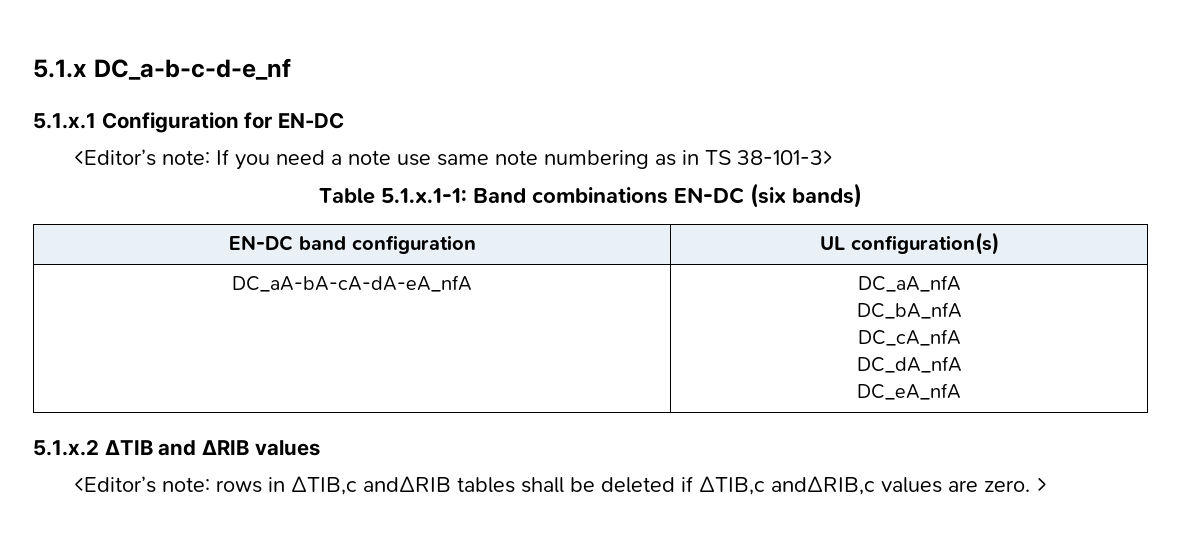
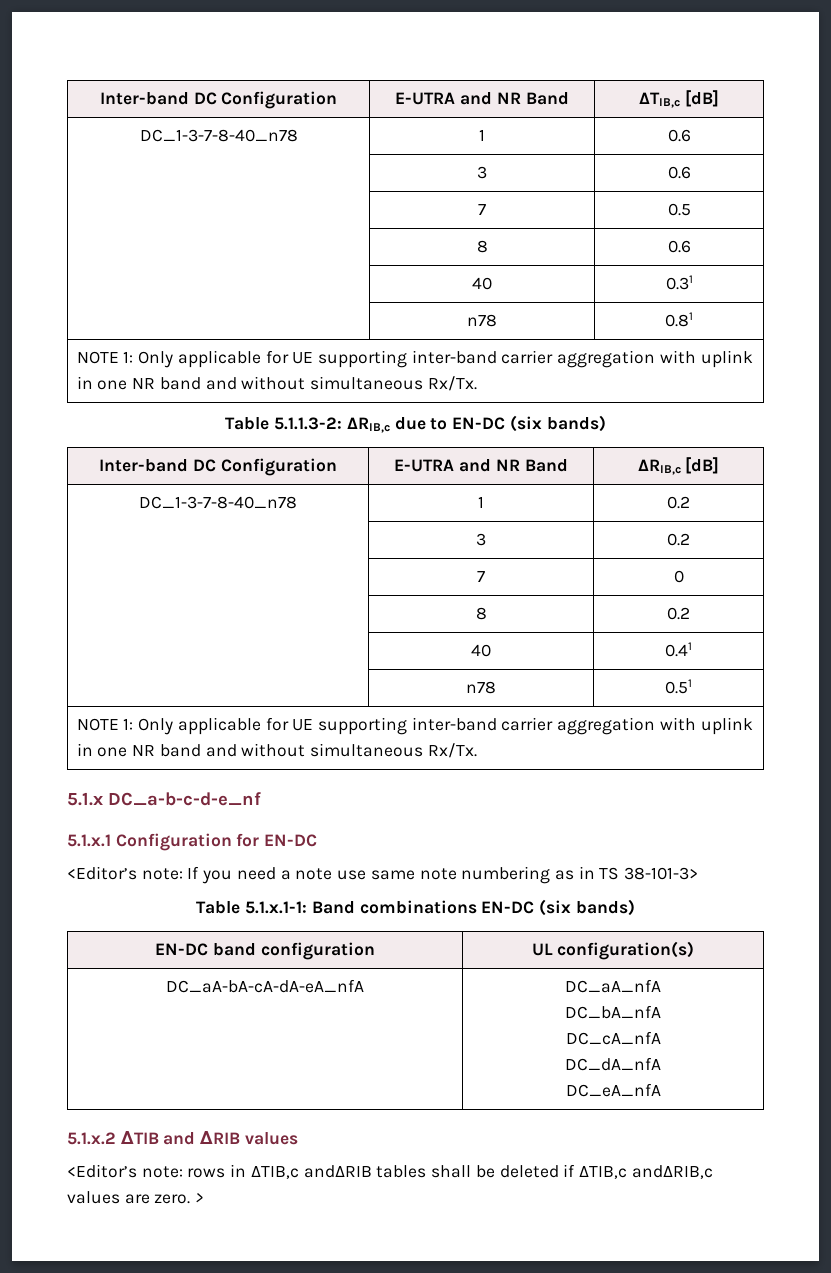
+ Inter-band DC Configuration | E-UTRA and NR Band | ΔTIB,c [dB]
+ DC_1-3-7-8-40_n78 | 1 | 0.6
+ | 3 | 0.6
+ | 7 | 0.5
+ | 8 | 0.6
+ | 40 | 0.31
+ | n78 | 0.81
+ NOTE 1: Only applicable for UE supporting inter-band carrier aggregation with uplink in one NR band and without simultaneous Rx/Tx.
+ Table 5.1.1.3-2: ΔRIB,c due to EN-DC (six bands)
+ Inter-band DC Configuration | E-UTRA and NR Band | ΔRIB,c [dB]
+ DC_1-3-7-8-40_n78 | 1 | 0.2
+ | 3 | 0.2
+ | 7 | 0
+ | 8 | 0.2
+ | 40 | 0.41
+ | n78 | 0.51
+ NOTE 1: Only applicable for UE supporting inter-band carrier aggregation with uplink in one NR band and without simultaneous Rx/Tx.

